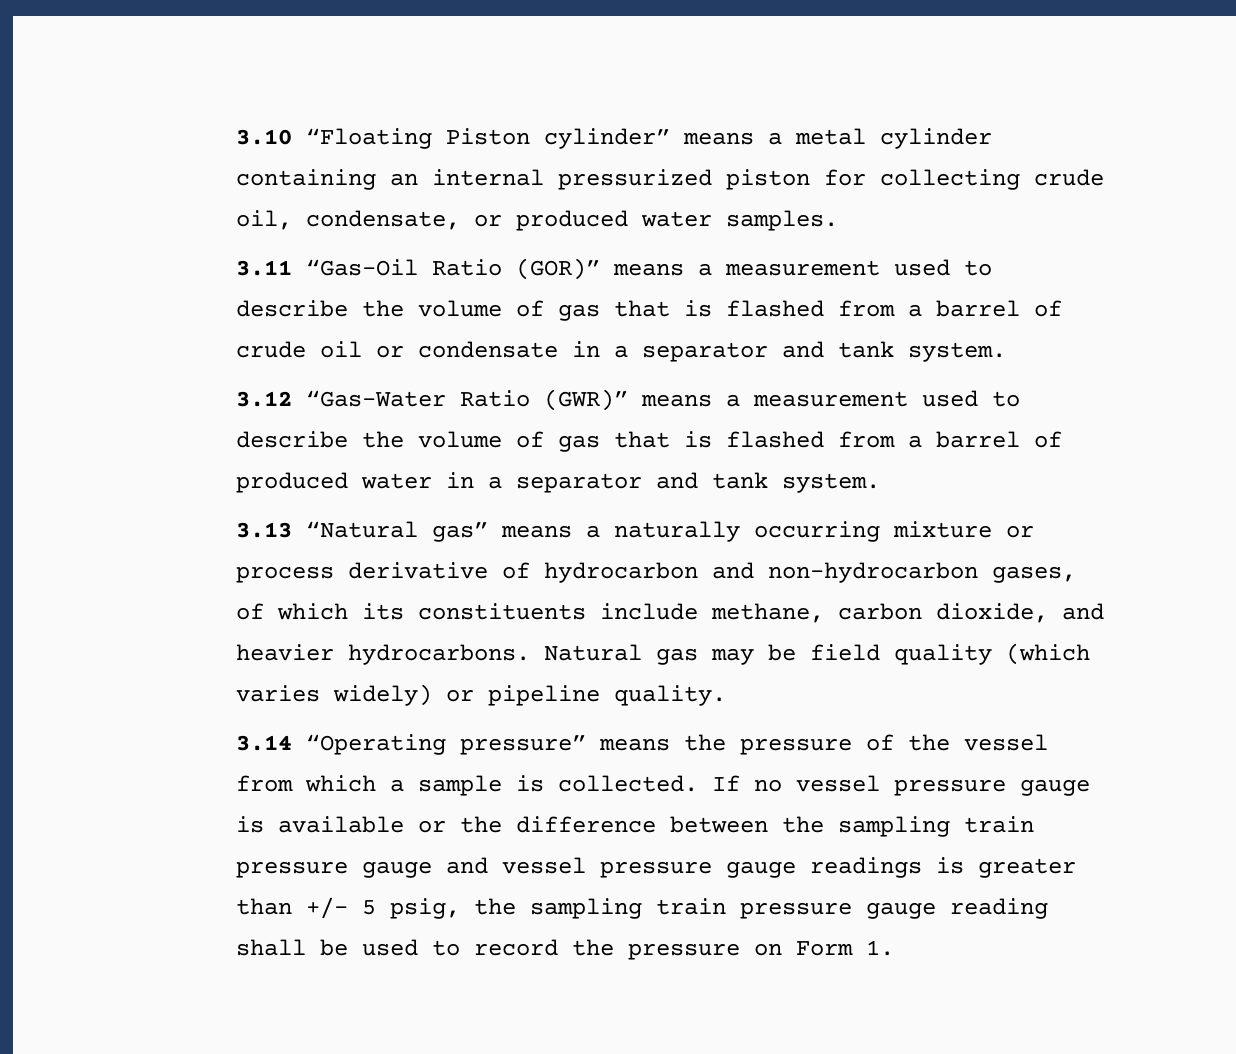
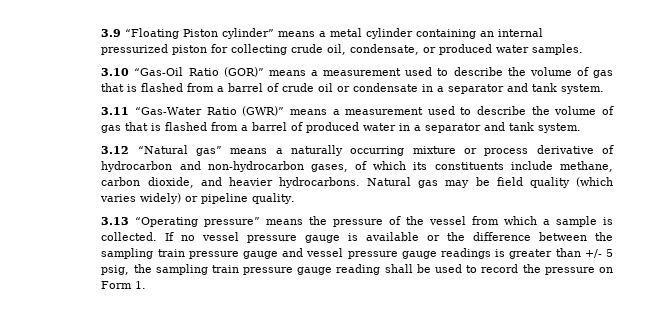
- 3.10 “Floating Piston cylinder” means a metal cylinder containing an internal pressurized piston for collecting crude oil, condensate, or produced water samples.
+ 3.9 “Floating Piston cylinder” means a metal cylinder containing an internal pressurized piston for collecting crude oil, condensate, or produced water samples.
- 3.11 “Gas-Oil Ratio (GOR)” means a measurement used to describe the volume of gas that is flashed from a barrel of crude oil or condensate in a separator and tank system.
+ 3.10 “Gas-Oil Ratio (GOR)” means a measurement used to describe the volume of gas that is flashed from a barrel of crude oil or condensate in a separator and tank system.
- 3.12 “Gas-Water Ratio (GWR)” means a measurement used to describe the volume of gas that is flashed from a barrel of produced water in a separator and tank system.
+ 3.11 “Gas-Water Ratio (GWR)” means a measurement used to describe the volume of gas that is flashed from a barrel of produced water in a separator and tank system.
- 3.13 “Natural gas” means a naturally occurring mixture or process derivative of hydrocarbon and non-hydrocarbon gases, of which its constituents include methane, carbon dioxide, and heavier hydrocarbons.
+ 3.12 “Natural gas” means a naturally occurring mixture or process derivative of hydrocarbon and non-hydrocarbon gases, of which its constituents include methane, carbon dioxide, and heavier hydrocarbons.
- 3.14 “Operating pressure” means the pressure of the vessel from which a sample is collected.
+ 3.13 “Operating pressure” means the pressure of the vessel from which a sample is collected.

